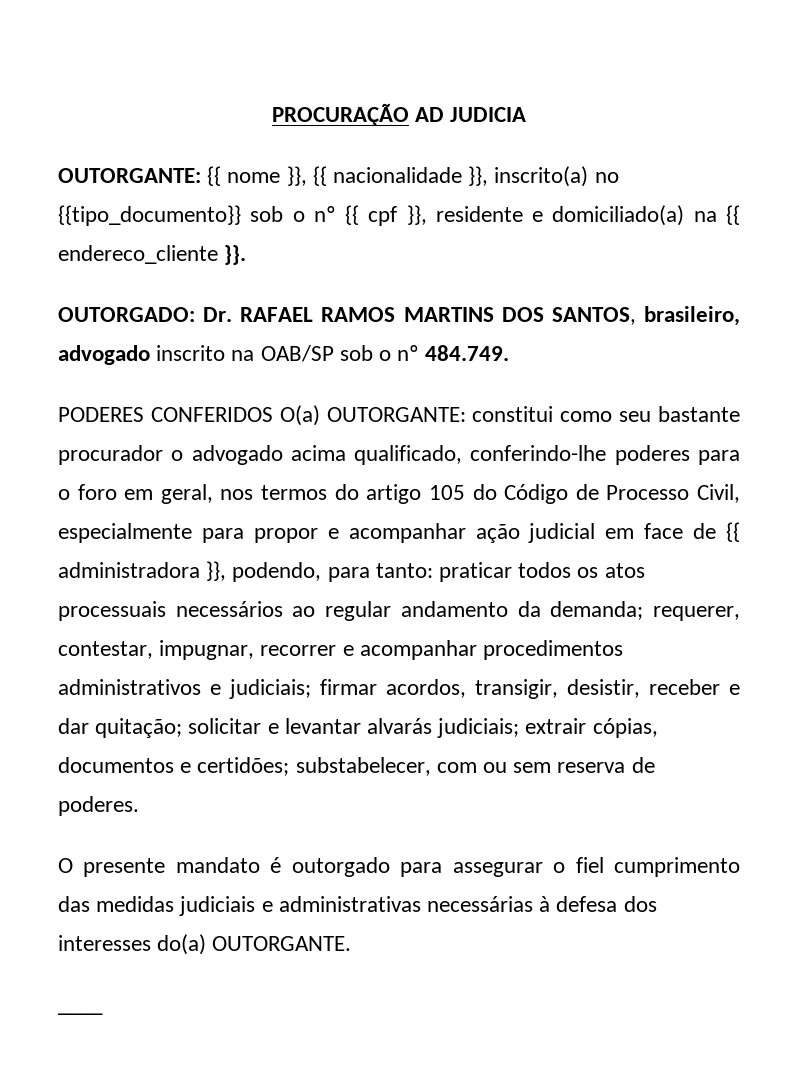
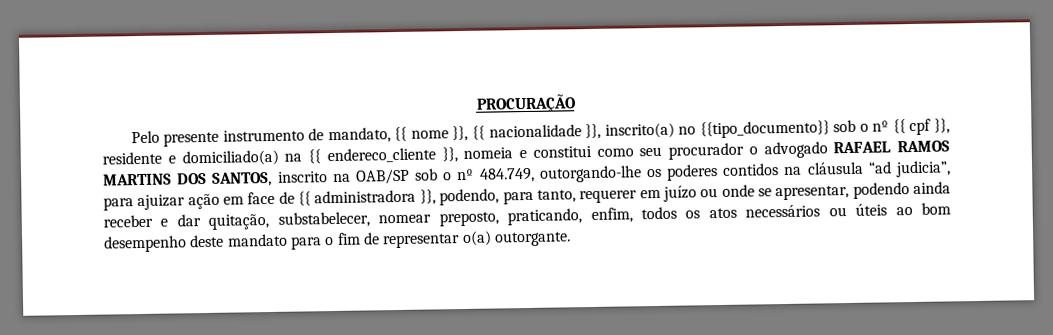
- PROCURAÇÃO AD JUDICIA
- OUTORGANTE: {{ nome }}, {{ nacionalidade }}, inscrito(a) no {{tipo_documento}} sob o nº {{ cpf }}, residente e domiciliado(a) na {{ endereco_cliente }}.
- OUTORGADO: Dr. RAFAEL RAMOS MARTINS DOS SANTOS, brasileiro, advogado inscrito na OAB/SP sob o nº 484.749.
- PODERES CONFERIDOS O(a) OUTORGANTE: constitui como seu bastante procurador o advogado acima qualificado, conferindo-lhe poderes para o foro em geral, nos termos do artigo 105 do Código de Processo Civil, especialmente para propor e acompanhar ação judicial em face de {{ administradora }}, podendo, para tanto: praticar todos os atos processuais necessários ao regular andamento da demanda; requerer, contestar, impugnar, recorrer e acompanhar procedimentos administrativos e judiciais; firmar acordos, transigir, desistir, receber e dar quitação; solicitar e levantar alvarás judiciais; extrair cópias, documentos e certidões; substabelecer, com ou sem reserva de poderes.
- O presente mandato é outorgado para assegurar o fiel cumprimento das medidas judiciais e administrativas necessárias à defesa dos interesses do(a) OUTORGANTE.
- ____
+ PROCURAÇÃO
+ Pelo presente instrumento de mandato, {{ nome }}, {{ nacionalidade }}, inscrito(a) no {{tipo_documento}} sob o nº {{ cpf }}, residente e domiciliado(a) na {{ endereco_cliente }}, nomeia e constitui como seu procurador o advogado RAFAEL RAMOS MARTINS DOS SANTOS, inscrito na OAB/SP sob o nº 484.749, outorgando-lhe os poderes contidos na cláusula “ad judicia”, para ajuizar ação em face de {{ administradora }}, podendo, para tanto, requerer em juízo ou onde se apresentar, podendo ainda receber e dar quitação, substabelecer, nomear preposto, praticando, enfim, todos os atos necessários ou úteis ao bom desempenho deste mandato para o fim de representar o(a) outorgante.

